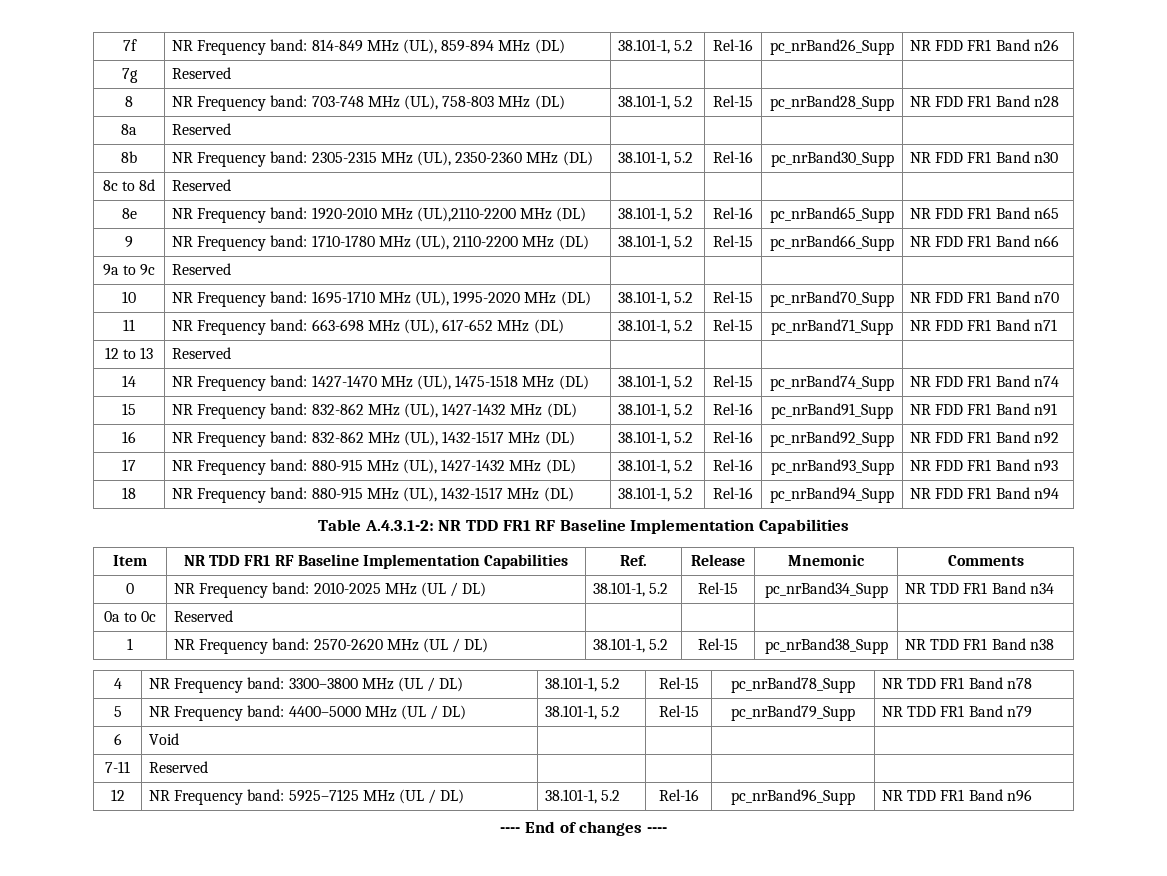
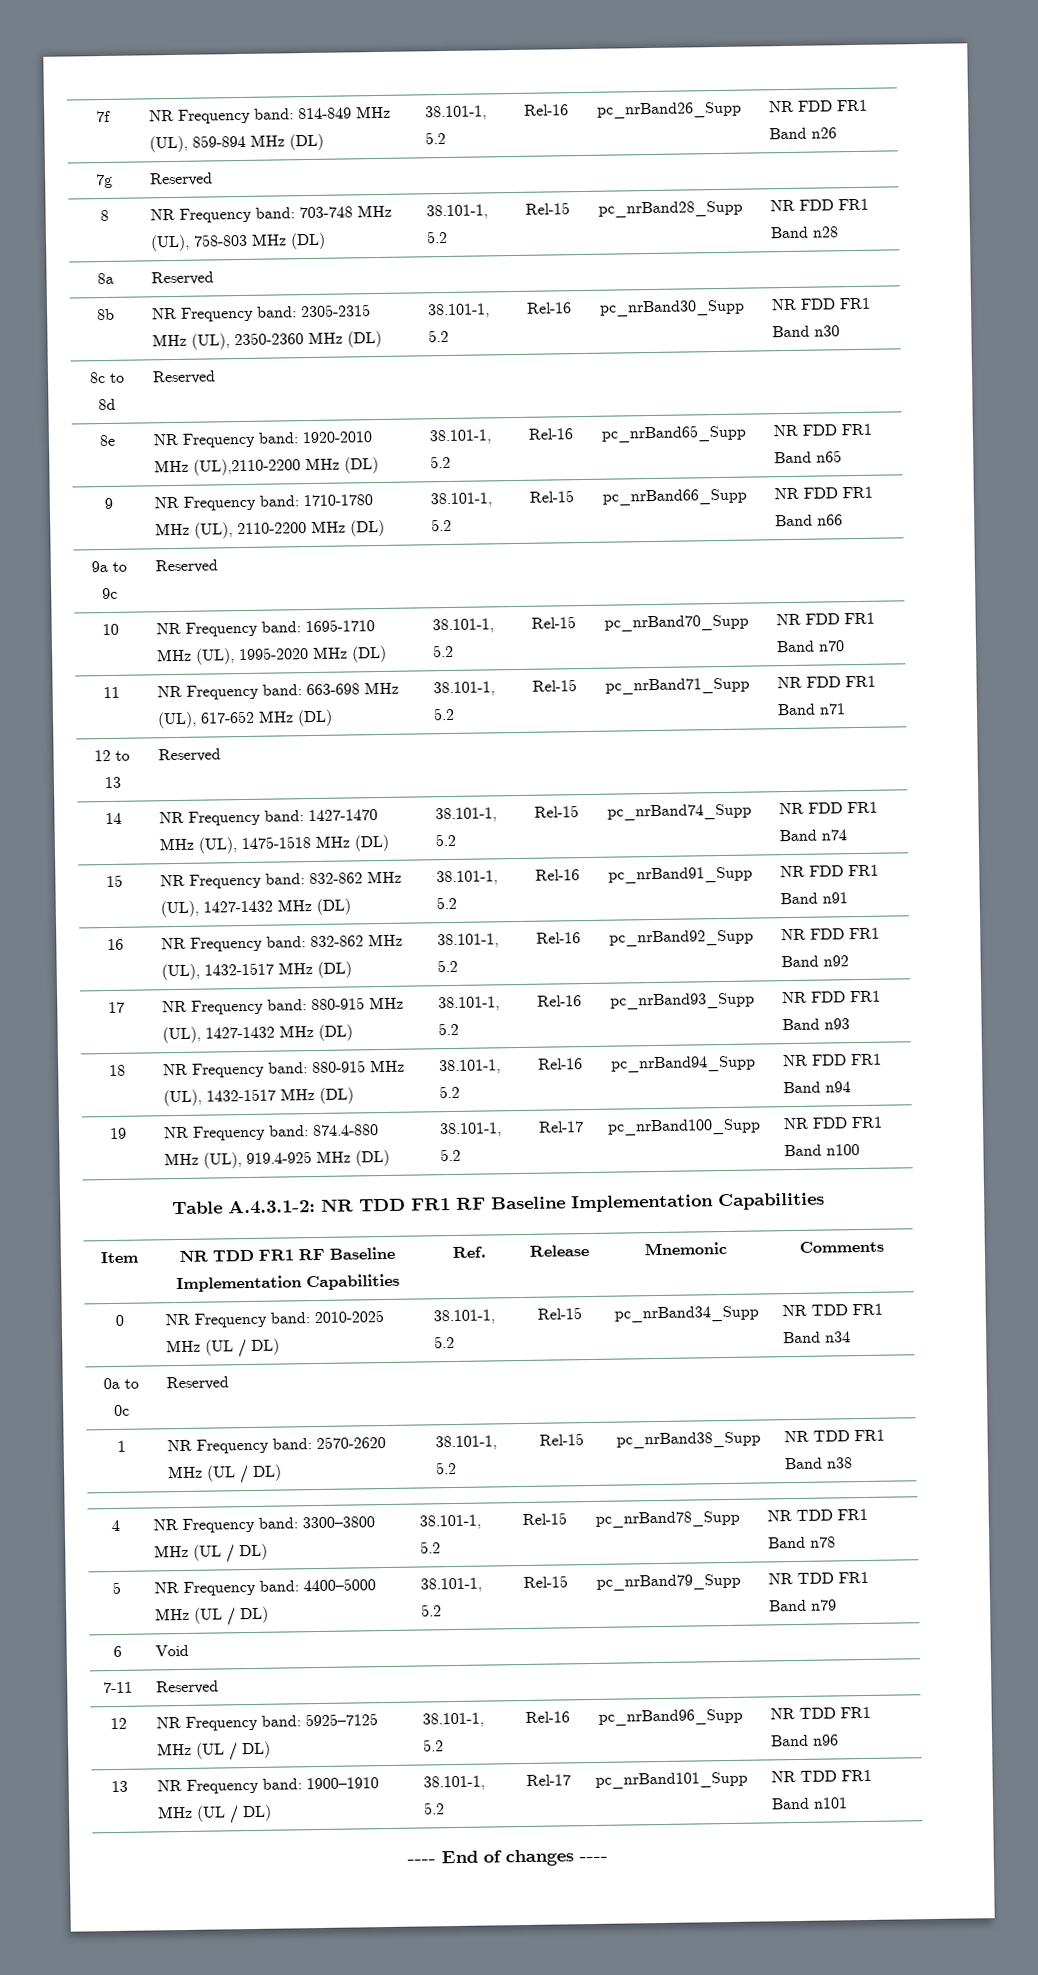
+ 19 | NR Frequency band: 874.4-880 MHz (UL), 919.4-925 MHz (DL) | 38.101-1, 5.2 | Rel-17 | pc_nrBand100_Supp | NR FDD FR1 Band n100
+ 13 | NR Frequency band: 1900–1910 MHz (UL / DL) | 38.101-1, 5.2 | Rel-17 | pc_nrBand101_Supp | NR TDD FR1 Band n101

